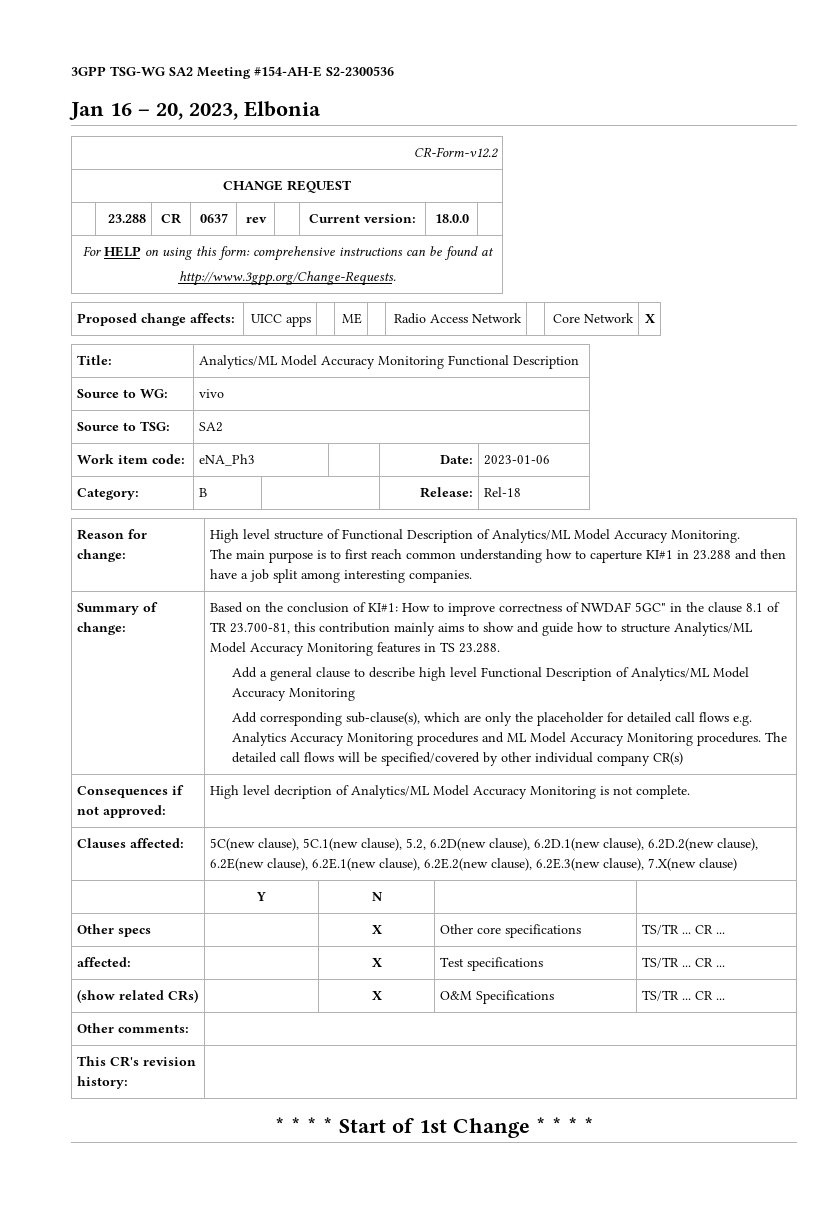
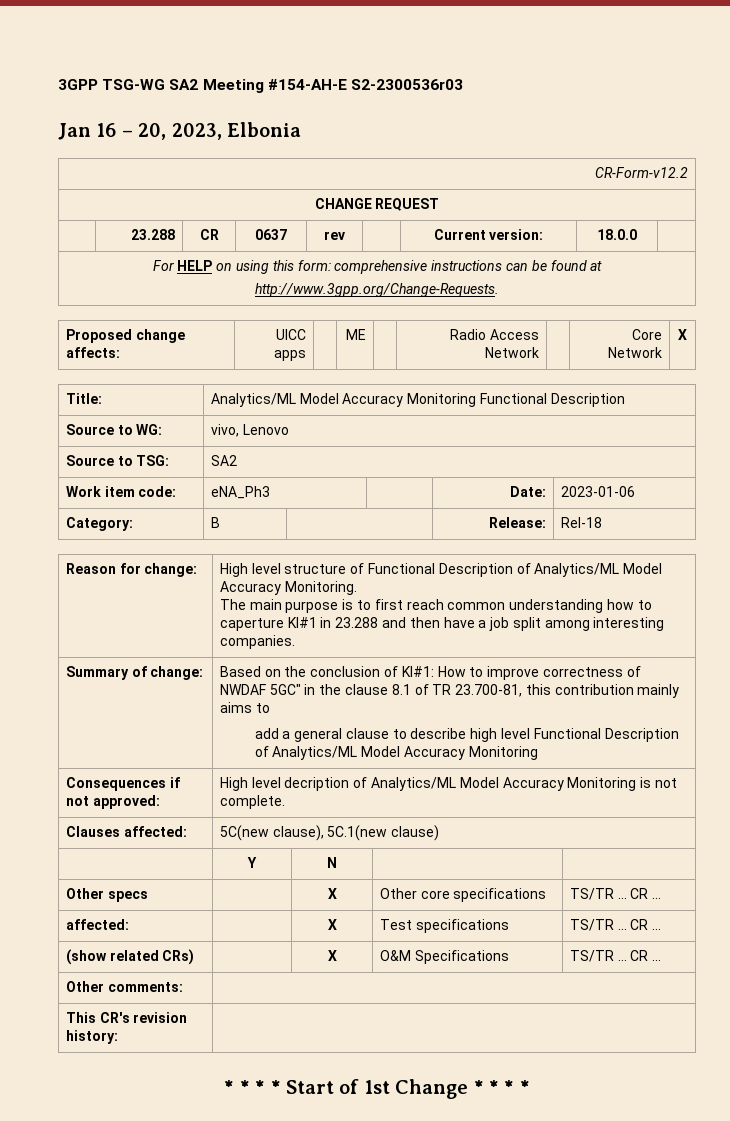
- 3GPP TSG-WG SA2 Meeting #154-AH-E S2-2300536
+ 3GPP TSG-WG SA2 Meeting #154-AH-E S2-2300536r03
- Source to WG: | vivo
+ Source to WG: | vivo, Lenovo
- Based on the conclusion of KI#1: How to improve correctness of NWDAF 5GC" in the clause 8.1 of TR 23.700-81, this contribution mainly aims to show and guide how to structure Analytics/ML Model Accuracy Monitoring features in TS 23.288.
- Add a general clause to describe high level Functional Description of Analytics/ML Model Accuracy Monitoring
+ Based on the conclusion of KI#1: How to improve correctness of NWDAF 5GC" in the clause 8.1 of TR 23.700-81, this contribution mainly aims to
+ add a general clause to describe high level Functional Description of Analytics/ML Model Accuracy Monitoring
- Add corresponding sub-clause(s), which are only the placeholder for detailed call flows e.g. Analytics Accuracy Monitoring procedures and ML Model Accuracy Monitoring procedures. The detailed call flows will be specified/covered by other individual company CR(s)
- Clauses affected: | 5C(new clause), 5C.1(new clause), 5.2, 6.2D(new clause), 6.2D.1(new clause), 6.2D.2(new clause), 6.2E(new clause), 6.2E.1(new clause), 6.2E.2(new clause), 6.2E.3(new clause), 7.X(new clause)
+ Clauses affected: | 5C(new clause), 5C.1(new clause)

